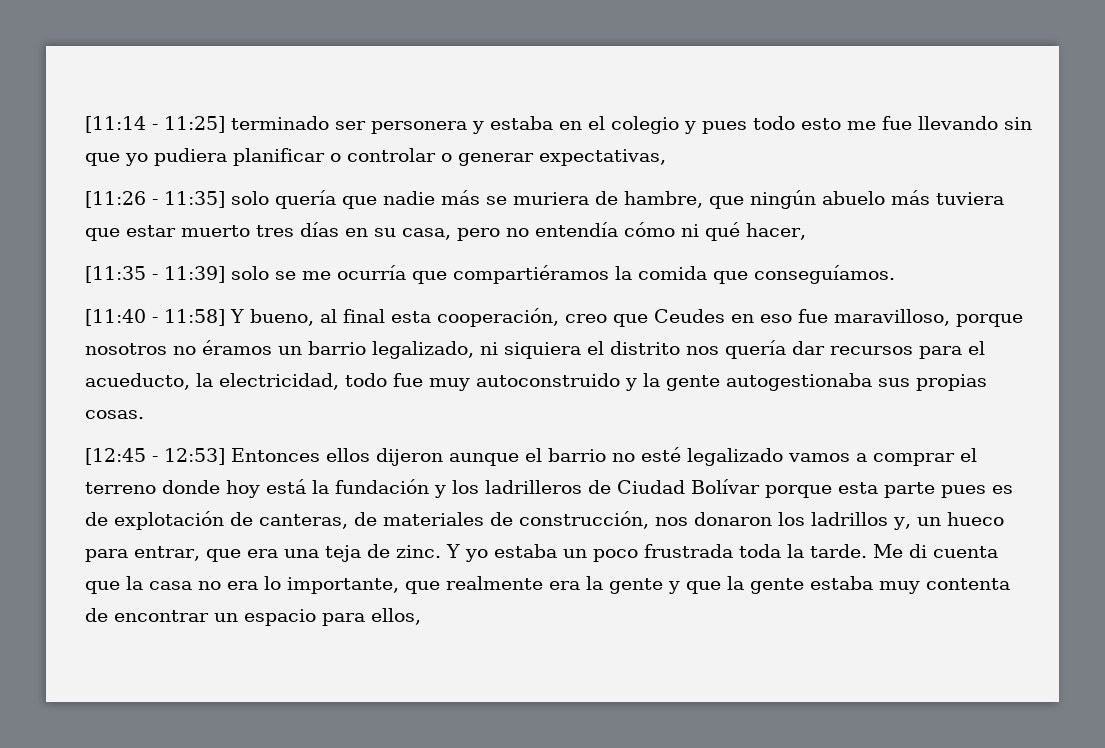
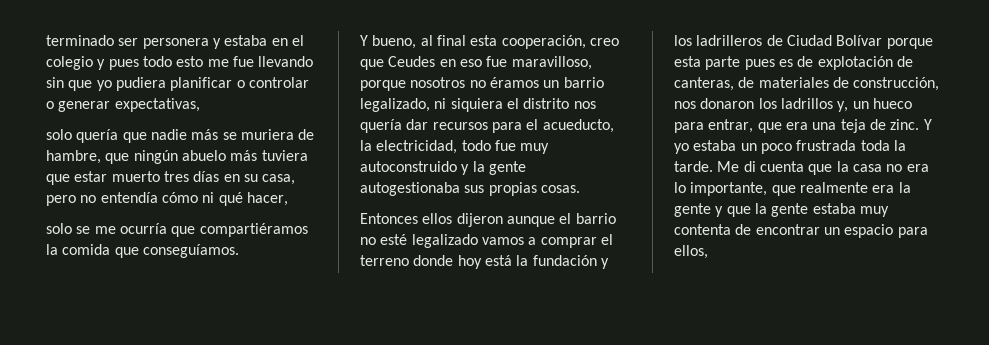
- [11:14 - 11:25] terminado ser personera y estaba en el colegio y pues todo esto me fue llevando sin que yo pudiera planificar o controlar o generar expectativas,
+ terminado ser personera y estaba en el colegio y pues todo esto me fue llevando sin que yo pudiera planificar o controlar o generar expectativas,
- [11:26 - 11:35] solo quería que nadie más se muriera de hambre, que ningún abuelo más tuviera que estar muerto tres días en su casa, pero no entendía cómo ni qué hacer,
+ solo quería que nadie más se muriera de hambre, que ningún abuelo más tuviera que estar muerto tres días en su casa, pero no entendía cómo ni qué hacer,
- [11:35 - 11:39] solo se me ocurría que compartiéramos la comida que conseguíamos.
+ solo se me ocurría que compartiéramos la comida que conseguíamos.
- [11:40 - 11:58] Y bueno, al final esta cooperación, creo que Ceudes en eso fue maravilloso, porque nosotros no éramos un barrio legalizado, ni siquiera el distrito nos quería dar recursos para el acueducto, la electricidad, todo fue muy autoconstruido y la gente autogestionaba sus propias cosas.
+ Y bueno, al final esta cooperación, creo que Ceudes en eso fue maravilloso, porque nosotros no éramos un barrio legalizado, ni siquiera el distrito nos quería dar recursos para el acueducto, la electricidad, todo fue muy autoconstruido y la gente autogestionaba sus propias cosas.
- [12:45 - 12:53] Entonces ellos dijeron aunque el barrio no esté legalizado vamos a comprar el terreno donde hoy está la fundación y los ladrilleros de Ciudad Bolívar porque esta parte pues es de explotación de canteras, de materiales de construcción, nos donaron los ladrillos y, un hueco para entrar, que era una teja de zinc.
+ Entonces ellos dijeron aunque el barrio no esté legalizado vamos a comprar el terreno donde hoy está la fundación y los ladrilleros de Ciudad Bolívar porque esta parte pues es de explotación de canteras, de materiales de construcción, nos donaron los ladrillos y, un hueco para entrar, que era una teja de zinc.

